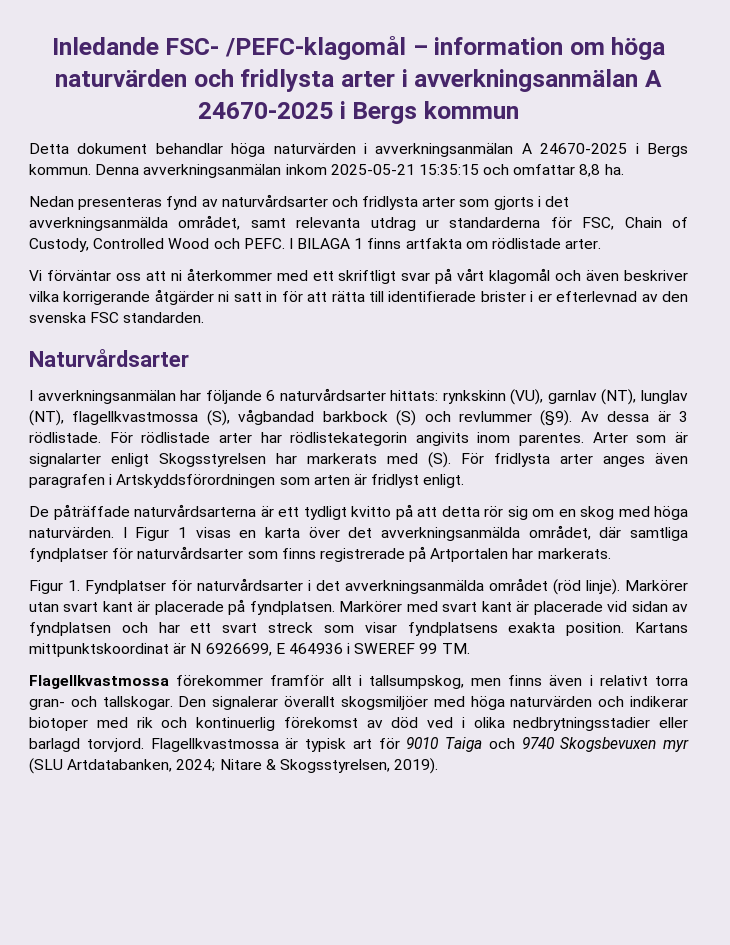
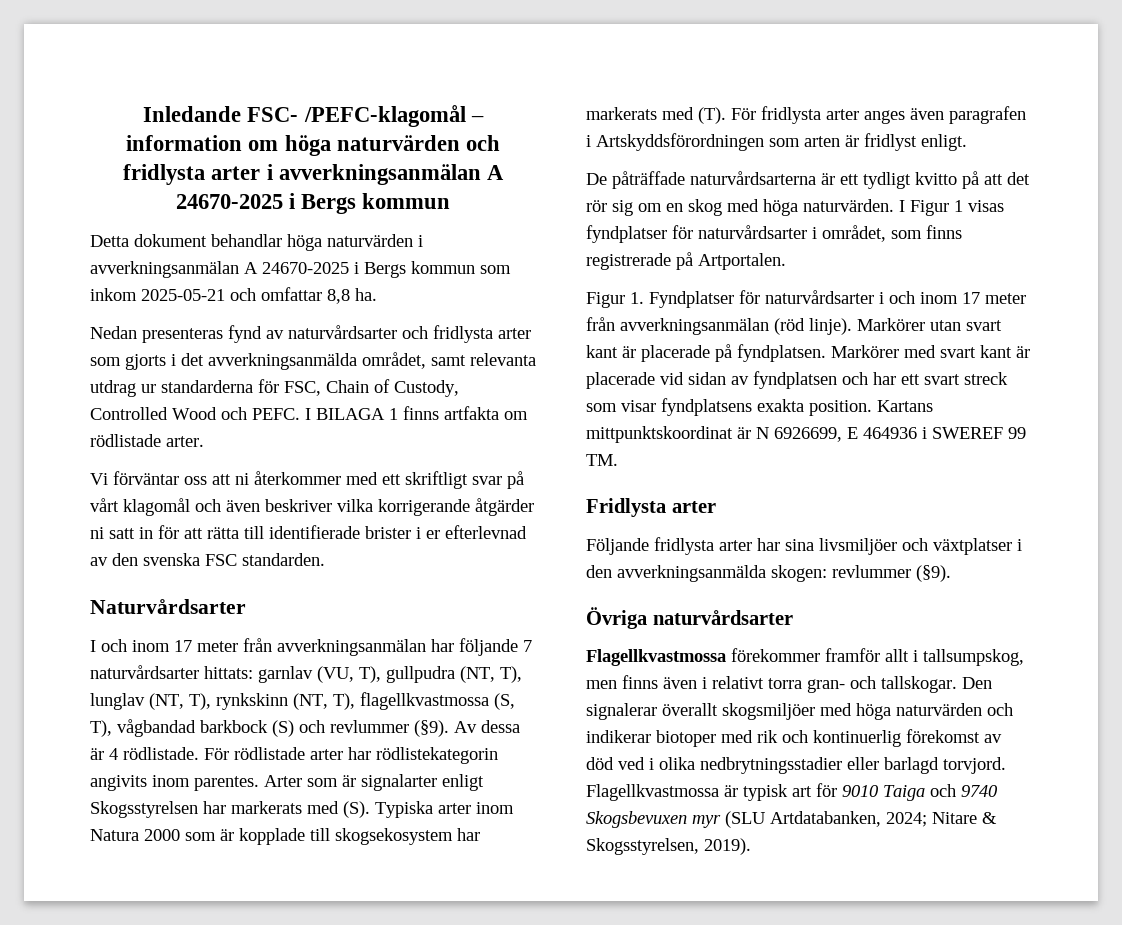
- Detta dokument behandlar höga naturvärden i avverkningsanmälan A 24670-2025 i Bergs kommun. Denna avverkningsanmälan inkom 2025-05-21 15:35:15 och omfattar 8,8 ha.
+ Detta dokument behandlar höga naturvärden i avverkningsanmälan A 24670-2025 i Bergs kommun som inkom 2025-05-21 och omfattar 8,8 ha.
- I avverkningsanmälan har följande 6 naturvårdsarter hittats: rynkskinn (VU), garnlav (NT), lunglav (NT), flagellkvastmossa (S), vågbandad barkbock (S) och revlummer (§9).
+ I och inom 17 meter från avverkningsanmälan har följande 7 naturvårdsarter hittats: garnlav (VU, T), gullpudra (NT, T), lunglav (NT, T), rynkskinn (NT, T), flagellkvastmossa (S, T), vågbandad barkbock (S) och revlummer (§9).
- Av dessa är 3 rödlistade.
+ Av dessa är 4 rödlistade.
- Arter som är signalarter enligt Skogsstyrelsen har markerats med (S). För fridlysta arter anges även paragrafen i Artskyddsförordningen som arten är fridlyst enligt.
+ Arter som är signalarter enligt Skogsstyrelsen har markerats med (S). Typiska arter inom Natura 2000 som är kopplade till skogsekosystem har markerats med (T). För fridlysta arter anges även paragrafen i Artskyddsförordningen som arten är fridlyst enligt.
- De påträffade naturvårdsarterna är ett tydligt kvitto på att detta rör sig om en skog med höga naturvärden.
+ De påträffade naturvårdsarterna är ett tydligt kvitto på att det rör sig om en skog med höga naturvärden.
- I Figur 1 visas en karta över det avverkningsanmälda området, där samtliga fyndplatser för naturvårdsarter som finns registrerade på Artportalen har markerats.
+ I Figur 1 visas fyndplatser för naturvårdsarter i området, som finns registrerade på Artportalen.
- Figur 1. Fyndplatser för naturvårdsarter i det avverkningsanmälda området (röd linje).
+ Figur 1. Fyndplatser för naturvårdsarter i och inom 17 meter från avverkningsanmälan (röd linje).
+ Fridlysta arter
+ Följande fridlysta arter har sina livsmiljöer och växtplatser i den avverkningsanmälda skogen: revlummer (§9).
+ Övriga naturvårdsarter

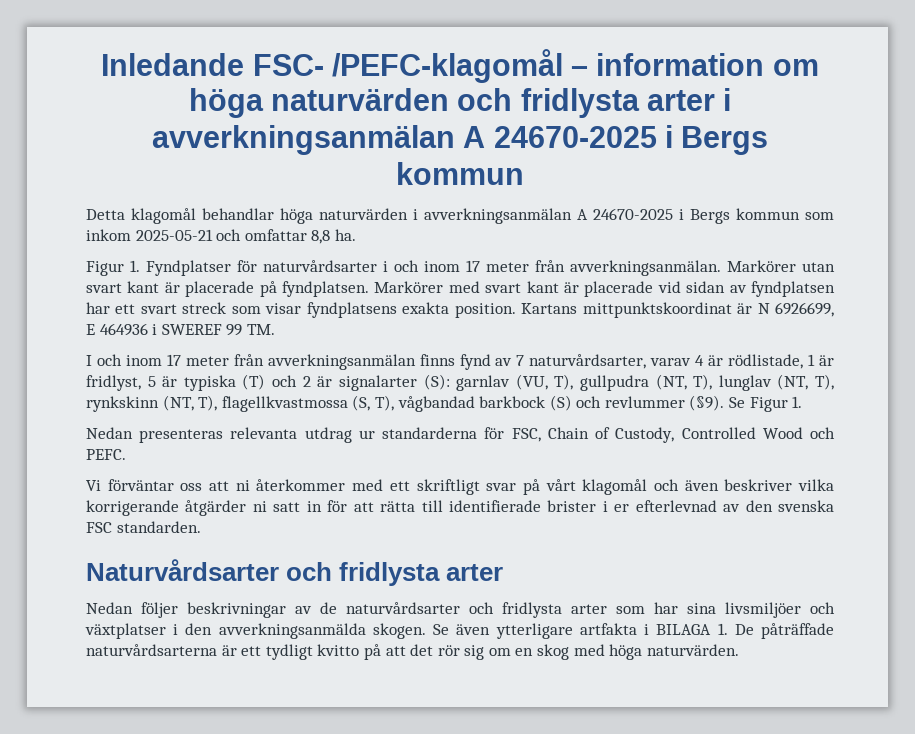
- Detta dokument behandlar höga naturvärden i avverkningsanmälan A 24670-2025 i Bergs kommun som inkom 2025-05-21 och omfattar 8,8 ha.
+ Detta klagomål behandlar höga naturvärden i avverkningsanmälan A 24670-2025 i Bergs kommun som inkom 2025-05-21 och omfattar 8,8 ha.
- Nedan presenteras fynd av naturvårdsarter och fridlysta arter som gjorts i det avverkningsanmälda området, samt relevanta utdrag ur standarderna för FSC, Chain of Custody, Controlled Wood och PEFC. I BILAGA 1 finns artfakta om rödlistade arter.
+ Figur 1. Fyndplatser för naturvårdsarter i och inom 17 meter från avverkningsanmälan. Markörer utan svart kant är placerade på fyndplatsen. Markörer med svart kant är placerade vid sidan av fyndplatsen har ett svart streck som visar fyndplatsens exakta position. Kartans mittpunktskoordinat är N 6926699, E 464936 i SWEREF 99 TM.
+ I och inom 17 meter från avverkningsanmälan finns fynd av 7 naturvårdsarter, varav 4 är rödlistade, 1 är fridlyst, 5 är typiska (T) och 2 är signalarter (S): garnlav (VU, T), gullpudra (NT, T), lunglav (NT, T), rynkskinn (NT, T), flagellkvastmossa (S, T), vågbandad barkbock (S) och revlummer (§9). Se Figur 1.
+ Nedan presenteras relevanta utdrag ur standarderna för FSC, Chain of Custody, Controlled Wood och PEFC.
- Naturvårdsarter
- I och inom 17 meter från avverkningsanmälan har följande 7 naturvårdsarter hittats: garnlav (VU, T), gullpudra (NT, T), lunglav (NT, T), rynkskinn (NT, T), flagellkvastmossa (S, T), vågbandad barkbock (S) och revlummer (§9). Av dessa är 4 rödlistade. För rödlistade arter har rödlistekategorin angivits inom parentes. Arter som är signalarter enligt Skogsstyrelsen har markerats med (S). Typiska arter inom Natura 2000 som är kopplade till skogsekosystem har markerats med (T). För fridlysta arter anges även paragrafen i Artskyddsförordningen som arten är fridlyst enligt.
- De påträffade naturvårdsarterna är ett tydligt kvitto på att det rör sig om en skog med höga naturvärden. I Figur 1 visas fyndplatser för naturvårdsarter i området, som finns registrerade på Artportalen.
- Figur 1. Fyndplatser för naturvårdsarter i och inom 17 meter från avverkningsanmälan (röd linje). Markörer utan svart kant är placerade på fyndplatsen. Markörer med svart kant är placerade vid sidan av fyndplatsen och har ett svart streck som visar fyndplatsens exakta position. Kartans mittpunktskoordinat är N 6926699, E 464936 i SWEREF 99 TM.
- Fridlysta arter
- Följande fridlysta arter har sina livsmiljöer och växtplatser i den avverkningsanmälda skogen: revlummer (§9).
- Övriga naturvårdsarter
- Flagellkvastmossa förekommer framför allt i tallsumpskog, men finns även i relativt torra gran- och tallskogar. Den signalerar överallt skogsmiljöer med höga naturvärden och indikerar biotoper med rik och kontinuerlig förekomst av död ved i olika nedbrytningsstadier eller barlagd torvjord. Flagellkvastmossa är typisk art för 9010 Taiga och 9740 Skogsbevuxen myr (SLU Artdatabanken, 2024; Nitare & Skogsstyrelsen, 2019).
+ Naturvårdsarter och fridlysta arter
+ Nedan följer beskrivningar av de naturvårdsarter och fridlysta arter som har sina livsmiljöer och växtplatser i den avverkningsanmälda skogen. Se även ytterligare artfakta i BILAGA 1. De påträffade naturvårdsarterna är ett tydligt kvitto på att det rör sig om en skog med höga naturvärden.

